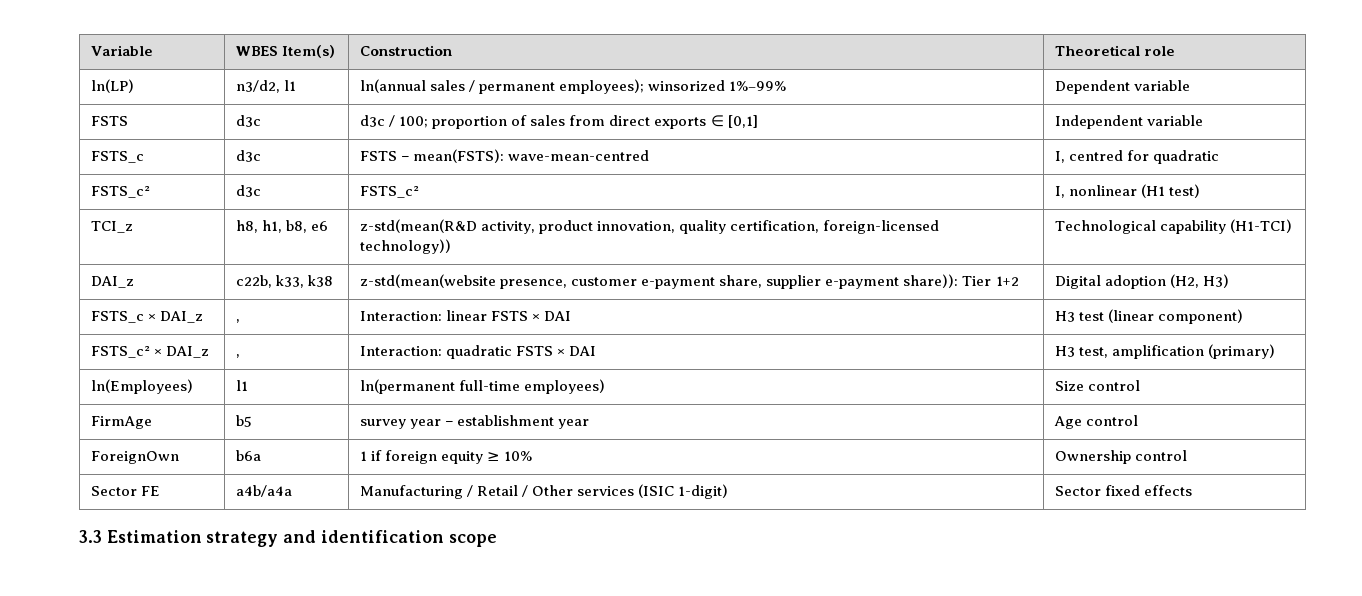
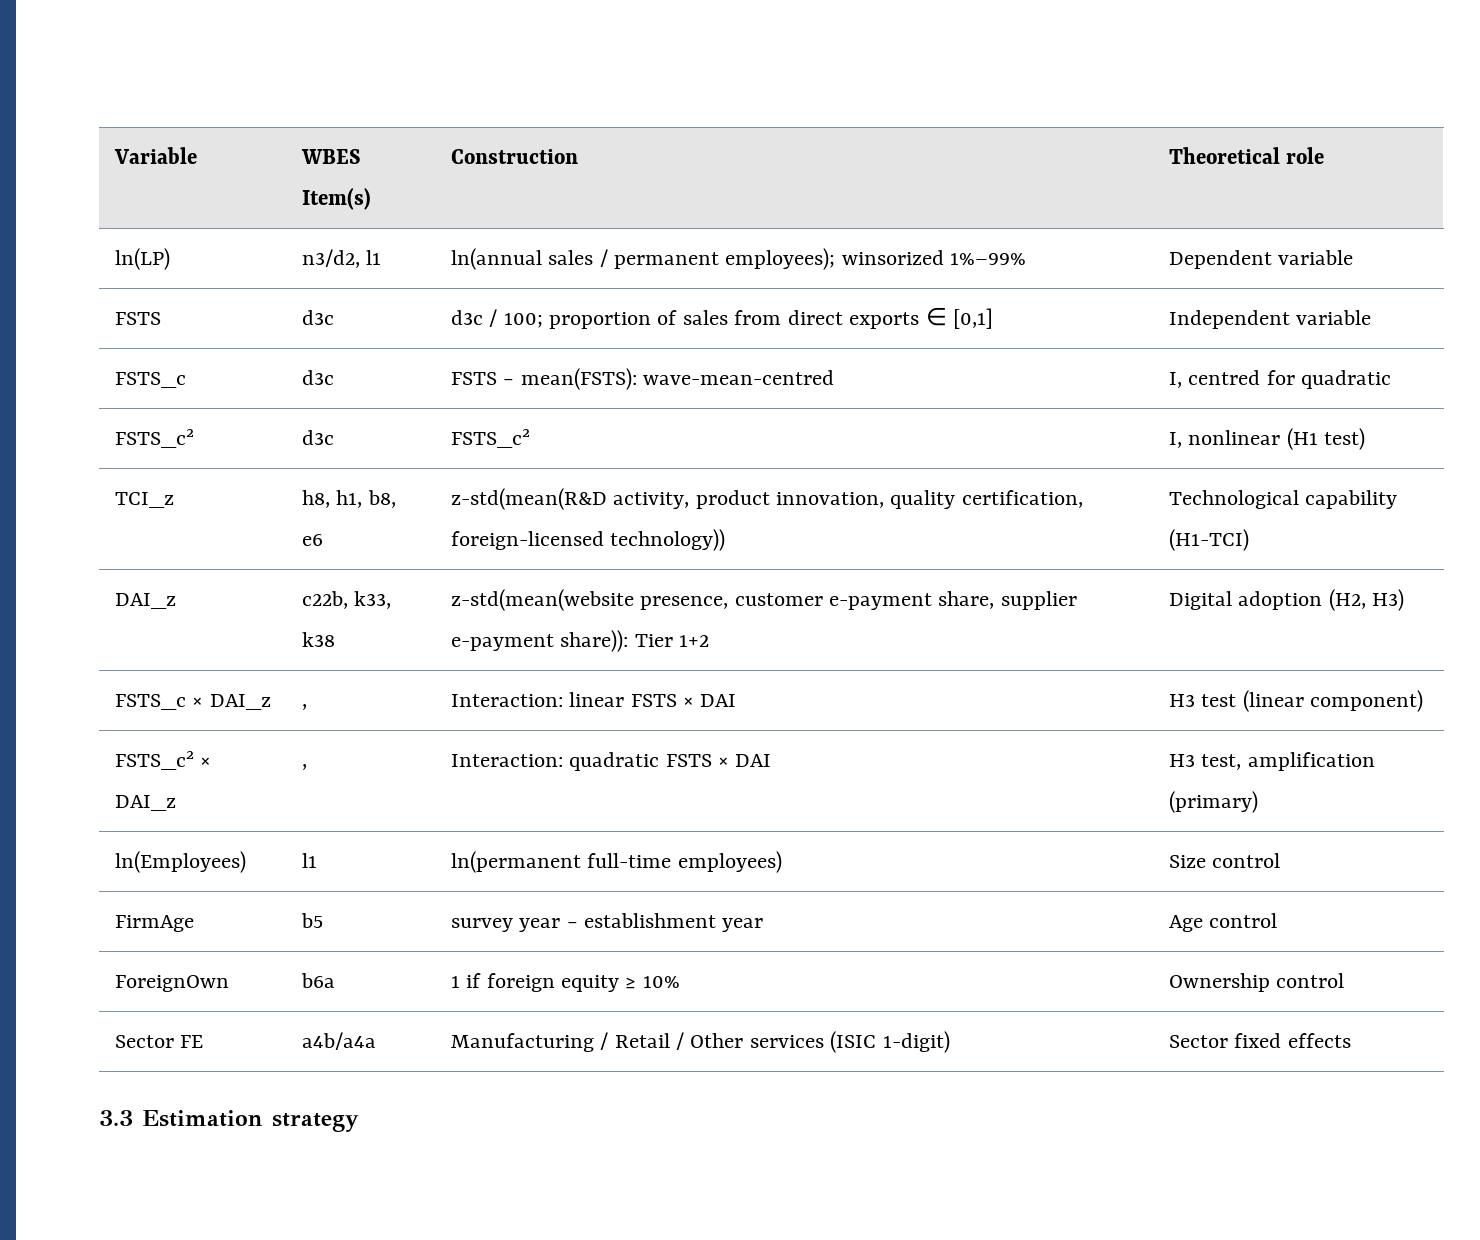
- 3.3 Estimation strategy and identification scope
+ 3.3 Estimation strategy

